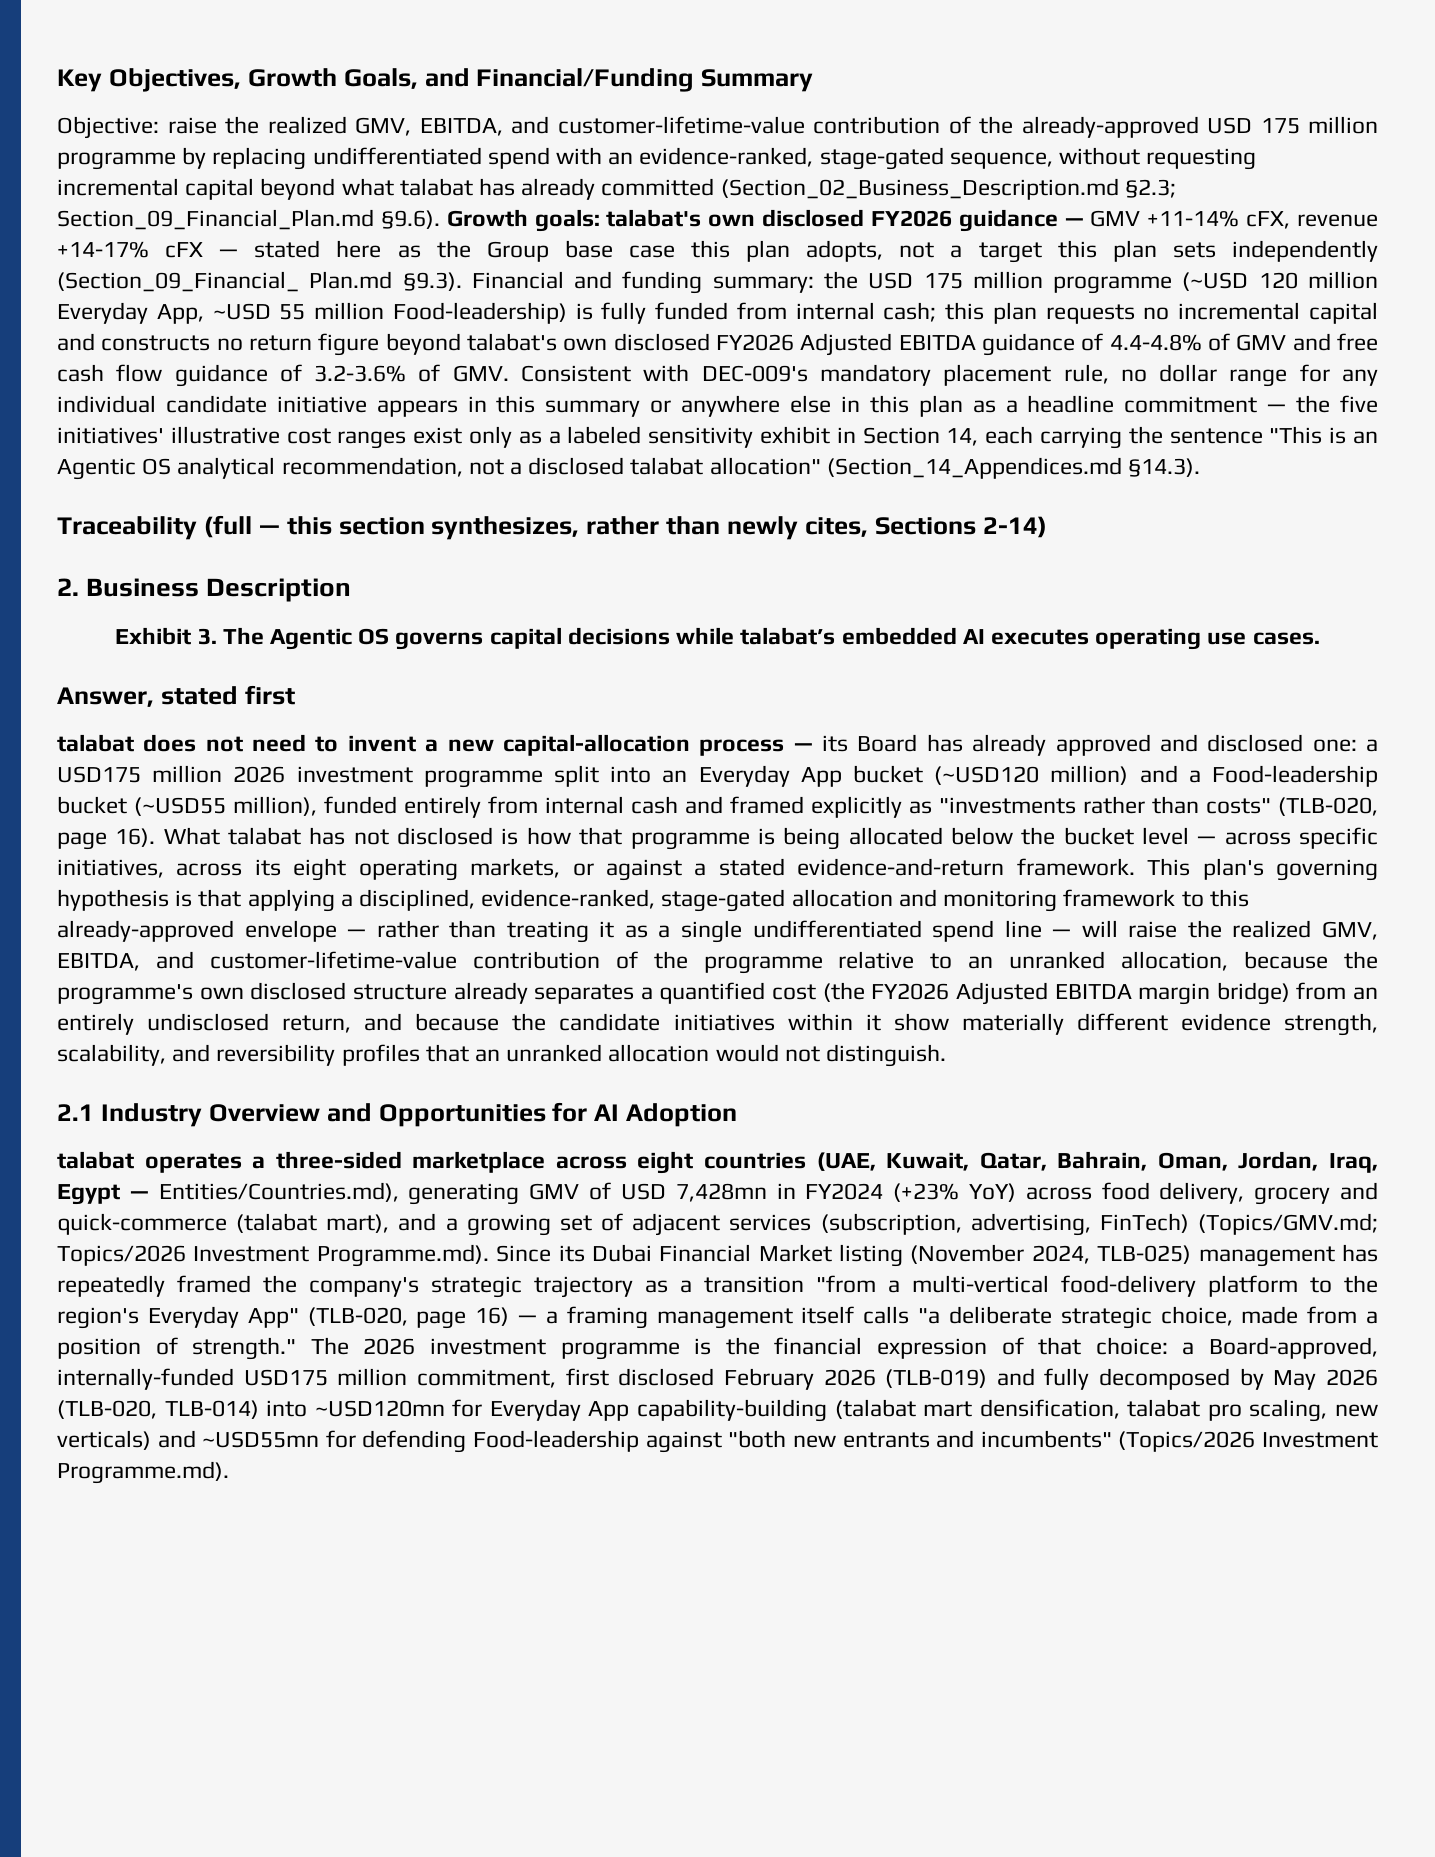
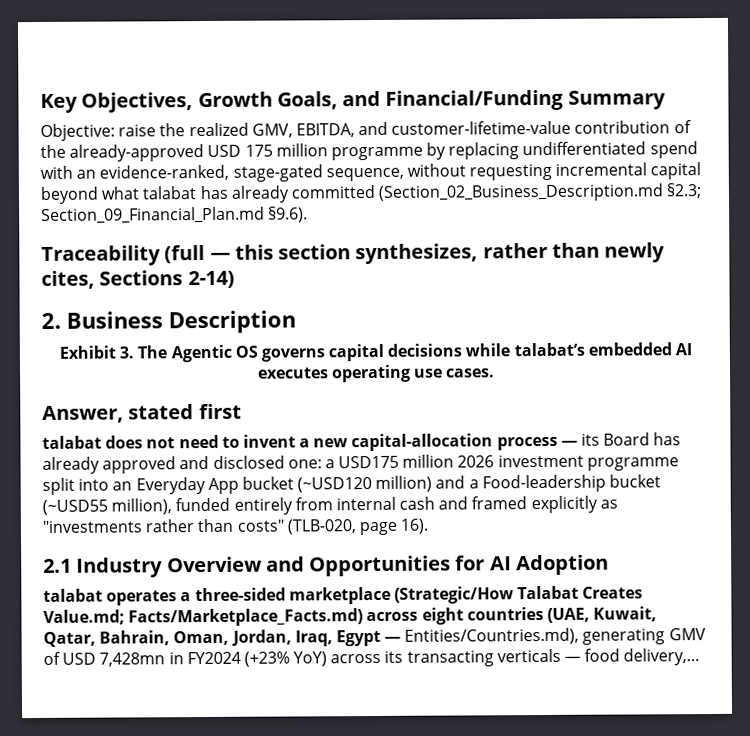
- Objective: raise the realized GMV, EBITDA, and customer-lifetime-value contribution of the already-approved USD 175 million programme by replacing undifferentiated spend with an evidence-ranked, stage-gated sequence, without requesting incremental capital beyond what talabat has already committed (Section_02_Business_Description.md §2.3; Section_09_Financial_Plan.md §9.6). Growth goals: talabat's own disclosed FY2026 guidance — GMV +11-14% cFX, revenue +14-17% cFX — stated here as the Group base case this plan adopts, not a target this plan sets independently (Section_09_Financial_ Plan.md §9.3). Financial and funding summary: the USD 175 million programme (~USD 120 million Everyday App, ~USD 55 million Food-leadership) is fully funded from internal cash; this plan requests no incremental capital and constructs no return figure beyond talabat's own disclosed FY2026 Adjusted EBITDA guidance of 4.4-4.8% of GMV and free cash flow guidance of 3.2-3.6% of GMV. Consistent with DEC-009's mandatory placement rule, no dollar range for any individual candidate initiative appears in this summary or anywhere else in this plan as a headline commitment — the five initiatives' illustrative cost ranges exist only as a labeled sensitivity exhibit in Section 14, each carrying the sentence "This is an Agentic OS analytical recommendation, not a disclosed talabat allocation" (Section_14_Appendices.md §14.3).
+ Objective: raise the realized GMV, EBITDA, and customer-lifetime-value contribution of the already-approved USD 175 million programme by replacing undifferentiated spend with an evidence-ranked, stage-gated sequence, without requesting incremental capital beyond what talabat has already committed (Section_02_Business_Description.md §2.3; Section_09_Financial_Plan.md §9.6).
- What talabat has not disclosed is how that programme is being allocated below the bucket level — across specific initiatives, across its eight operating markets, or against a stated evidence-and-return framework. This plan's governing hypothesis is that applying a disciplined, evidence-ranked, stage-gated allocation and monitoring framework to this already-approved envelope — rather than treating it as a single undifferentiated spend line — will raise the realized GMV, EBITDA, and customer-lifetime-value contribution of the programme relative to an unranked allocation, because the programme's own disclosed structure already separates a quantified cost (the FY2026 Adjusted EBITDA margin bridge) from an entirely undisclosed return, and because the candidate initiatives within it show materially different evidence strength, scalability, and reversibility profiles that an unranked allocation would not distinguish.
- talabat operates a three-sided marketplace across eight countries (UAE, Kuwait, Qatar, Bahrain, Oman, Jordan, Iraq, Egypt — Entities/Countries.md), generating GMV of USD 7,428mn in FY2024 (+23% YoY) across food delivery, grocery and quick-commerce (talabat mart), and a growing set of adjacent services (subscription, advertising, FinTech) (Topics/GMV.md; Topics/2026 Investment Programme.md). Since its Dubai Financial Market listing (November 2024, TLB-025) management has repeatedly framed the company's strategic trajectory as a transition "from a multi-vertical food-delivery platform to the region's Everyday App" (TLB-020, page 16) — a framing management itself calls "a deliberate strategic choice, made from a position of strength." The 2026 investment programme is the financial expression of that choice: a Board-approved, internally-funded USD175 million commitment, first disclosed February 2026 (TLB-019) and fully decomposed by May 2026 (TLB-020, TLB-014) into ~USD120mn for Everyday App capability-building (talabat mart densification, talabat pro scaling, new verticals) and ~USD55mn for defending Food-leadership against "both new entrants and incumbents" (Topics/2026 Investment Programme.md).
+ talabat operates a three-sided marketplace (Strategic/How Talabat Creates Value.md; Facts/Marketplace_Facts.md) across eight countries (UAE, Kuwait, Qatar, Bahrain, Oman, Jordan, Iraq, Egypt — Entities/Countries.md), generating GMV of USD 7,428mn in FY2024 (+23% YoY) across its transacting verticals — food delivery,…

